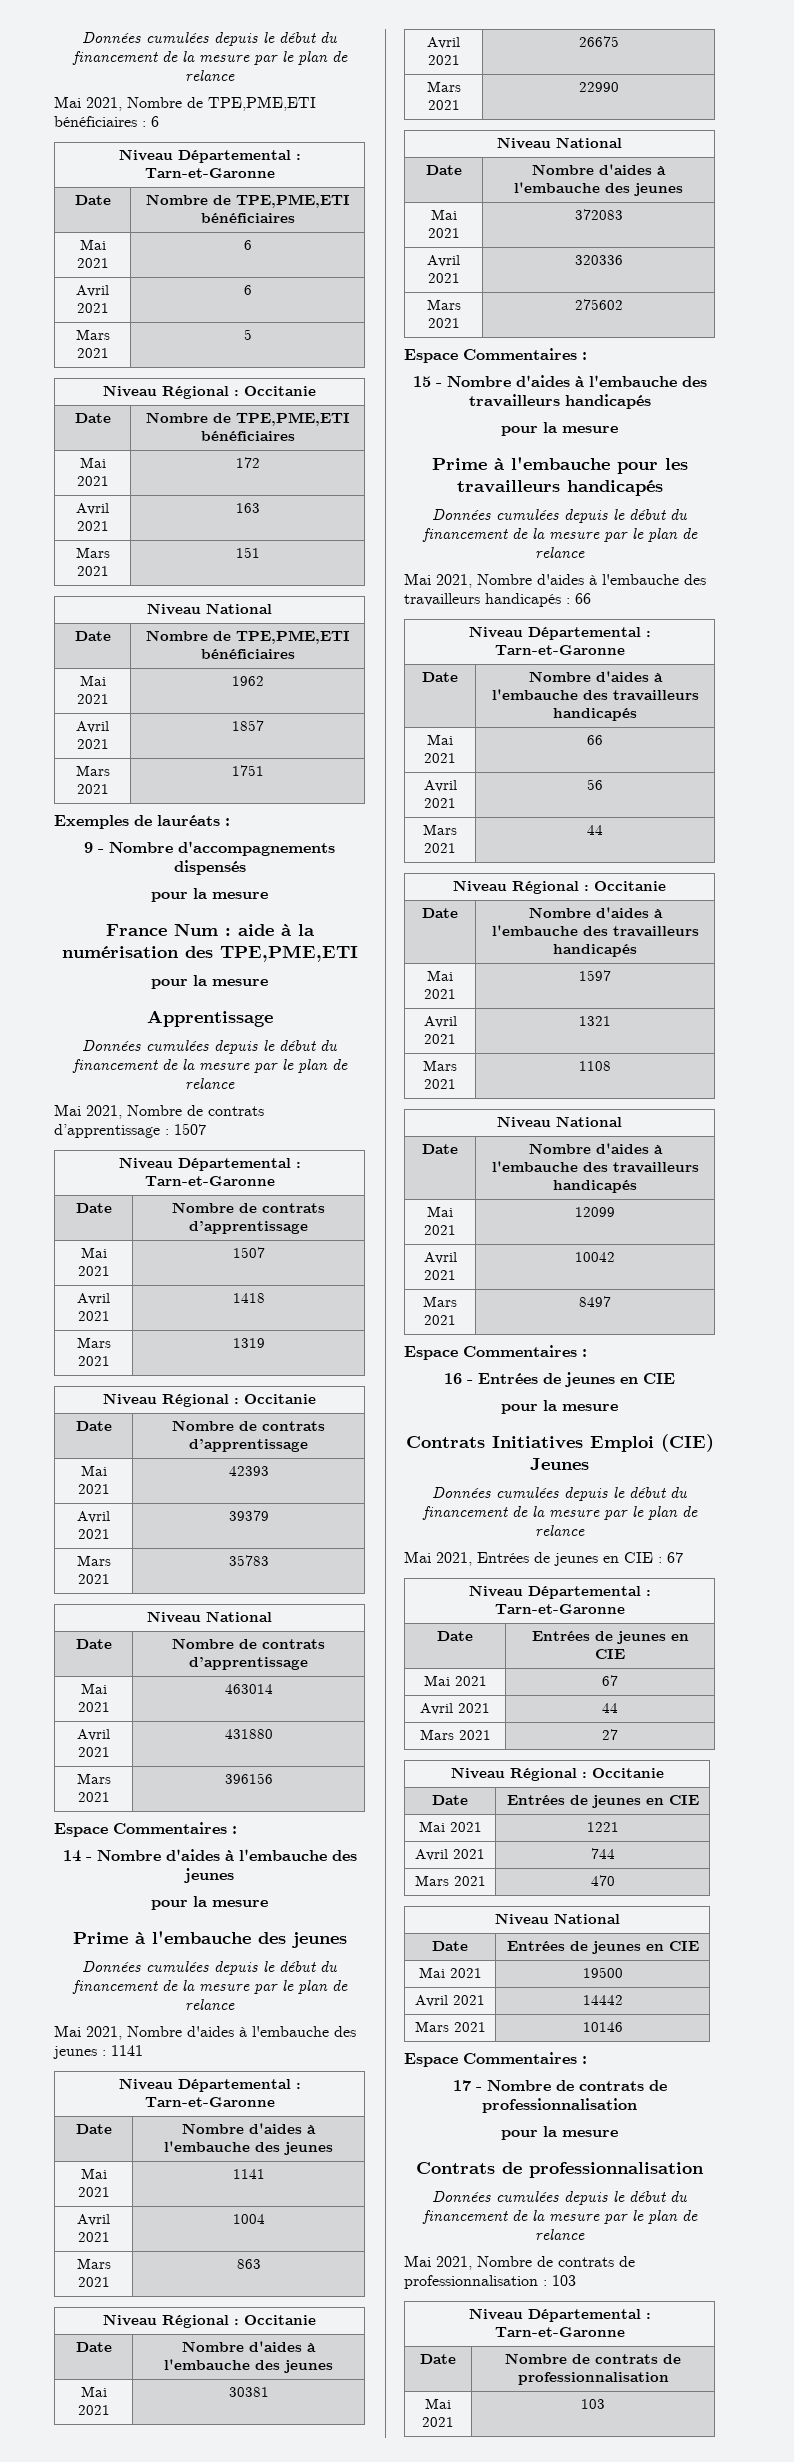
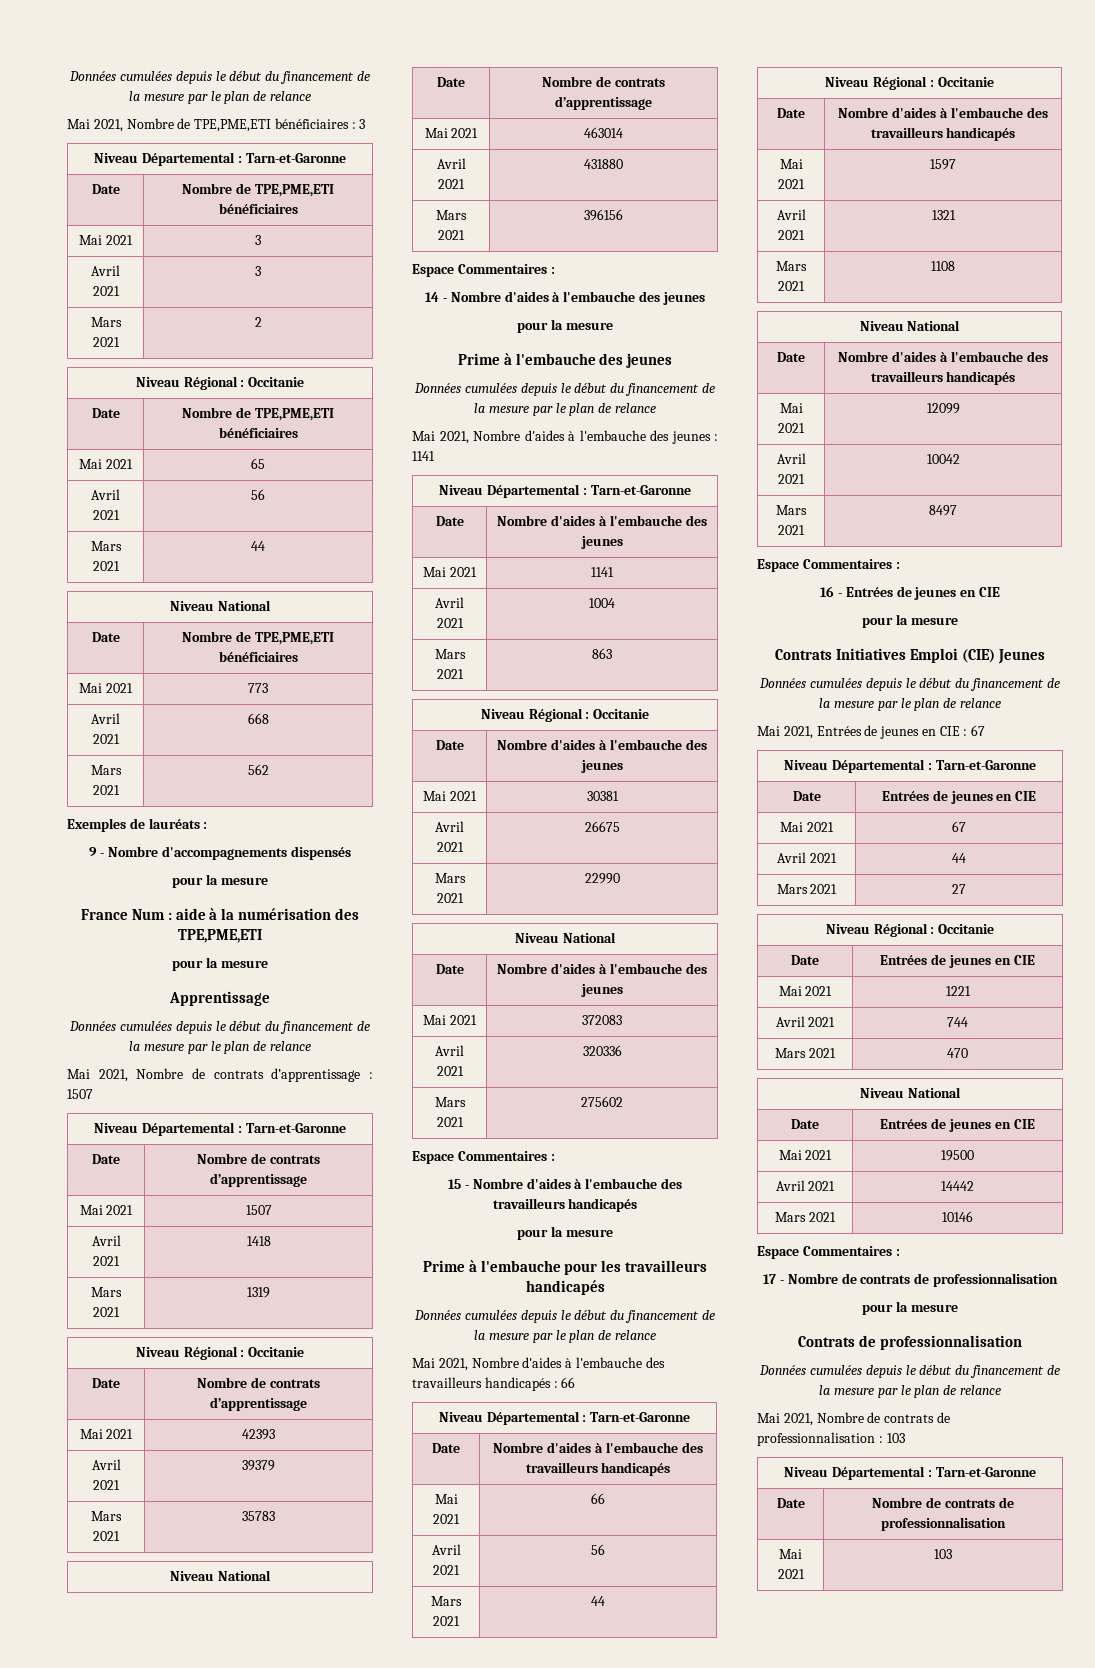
- Mai 2021, Nombre de TPE,PME,ETI bénéficiaires : 6
+ Mai 2021, Nombre de TPE,PME,ETI bénéficiaires : 3
- Mai 2021 | 6
- Avril 2021 | 6
- Mars 2021 | 5
+ Mai 2021 | 3
+ Avril 2021 | 3
+ Mars 2021 | 2
- Mai 2021 | 172
- Avril 2021 | 163
- Mars 2021 | 151
+ Mai 2021 | 65
+ Avril 2021 | 56
+ Mars 2021 | 44
- Mai 2021 | 1962
- Avril 2021 | 1857
- Mars 2021 | 1751
+ Mai 2021 | 773
+ Avril 2021 | 668
+ Mars 2021 | 562

